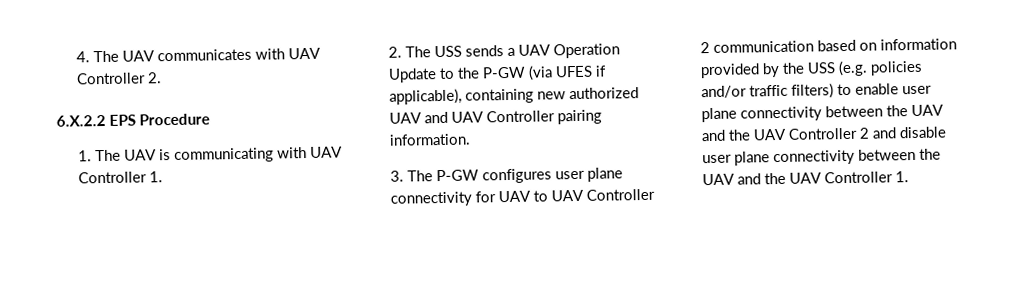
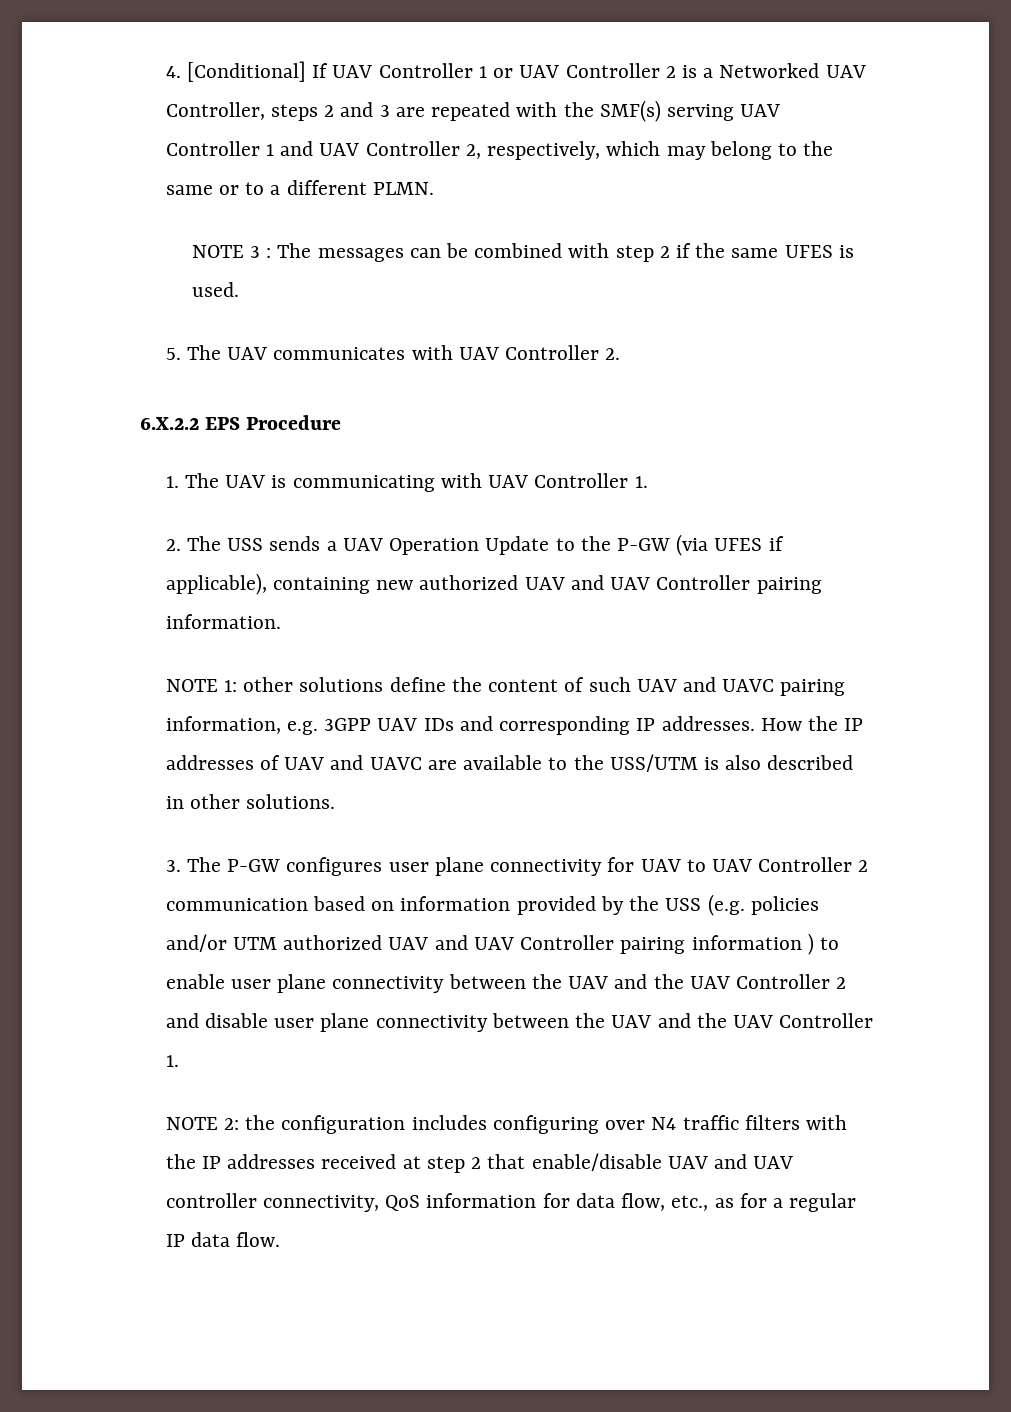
- 4. The UAV communicates with UAV Controller 2.
+ 4. [Conditional] If UAV Controller 1 or UAV Controller 2 is a Networked UAV Controller, steps 2 and 3 are repeated with the SMF(s) serving UAV Controller 1 and UAV Controller 2, respectively, which may belong to the same or to a different PLMN.
+ NOTE 3 : The messages can be combined with step 2 if the same UFES is used.
+ 5. The UAV communicates with UAV Controller 2.
+ NOTE 1: other solutions define the content of such UAV and UAVC pairing information, e.g. 3GPP UAV IDs and corresponding IP addresses. How the IP addresses of UAV and UAVC are available to the USS/UTM is also described in other solutions.
- 3. The P-GW configures user plane connectivity for UAV to UAV Controller 2 communication based on information provided by the USS (e.g. policies and/or traffic filters) to enable user plane connectivity between the UAV and the UAV Controller 2 and disable user plane connectivity between the UAV and the UAV Controller 1.
+ 3. The P-GW configures user plane connectivity for UAV to UAV Controller 2 communication based on information provided by the USS (e.g. policies and/or UTM authorized UAV and UAV Controller pairing information ) to enable user plane connectivity between the UAV and the UAV Controller 2 and disable user plane connectivity between the UAV and the UAV Controller 1.
+ NOTE 2: the configuration includes configuring over N4 traffic filters with the IP addresses received at step 2 that enable/disable UAV and UAV controller connectivity, QoS information for data flow, etc., as for a regular IP data flow.

